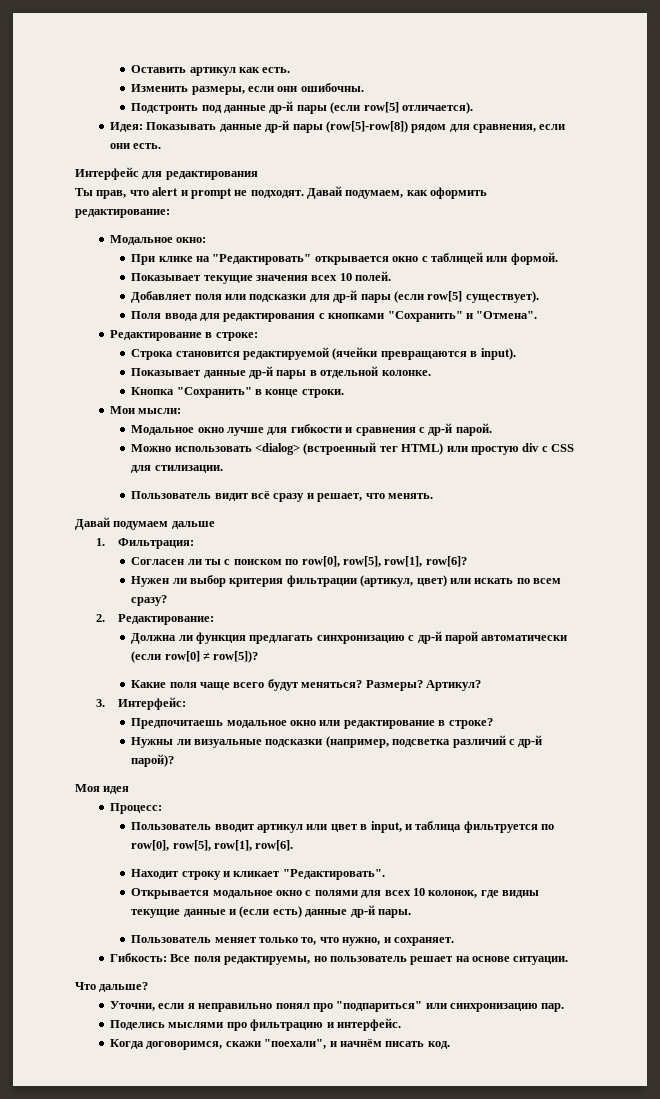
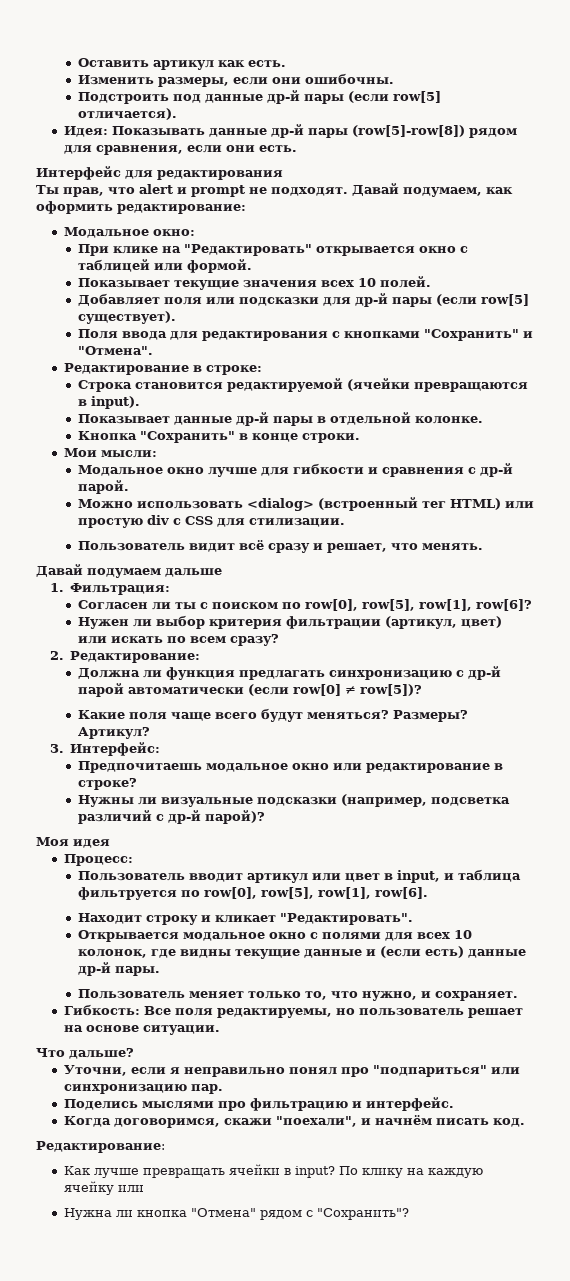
  Когда договоримся, скажи "поехали", и начнём писать код.
+ Редактирование:
+ Как лучше превращать ячейки в input? По клику на каждую ячейку или
+ Нужна ли кнопка "Отмена" рядом с "Сохранить"?

